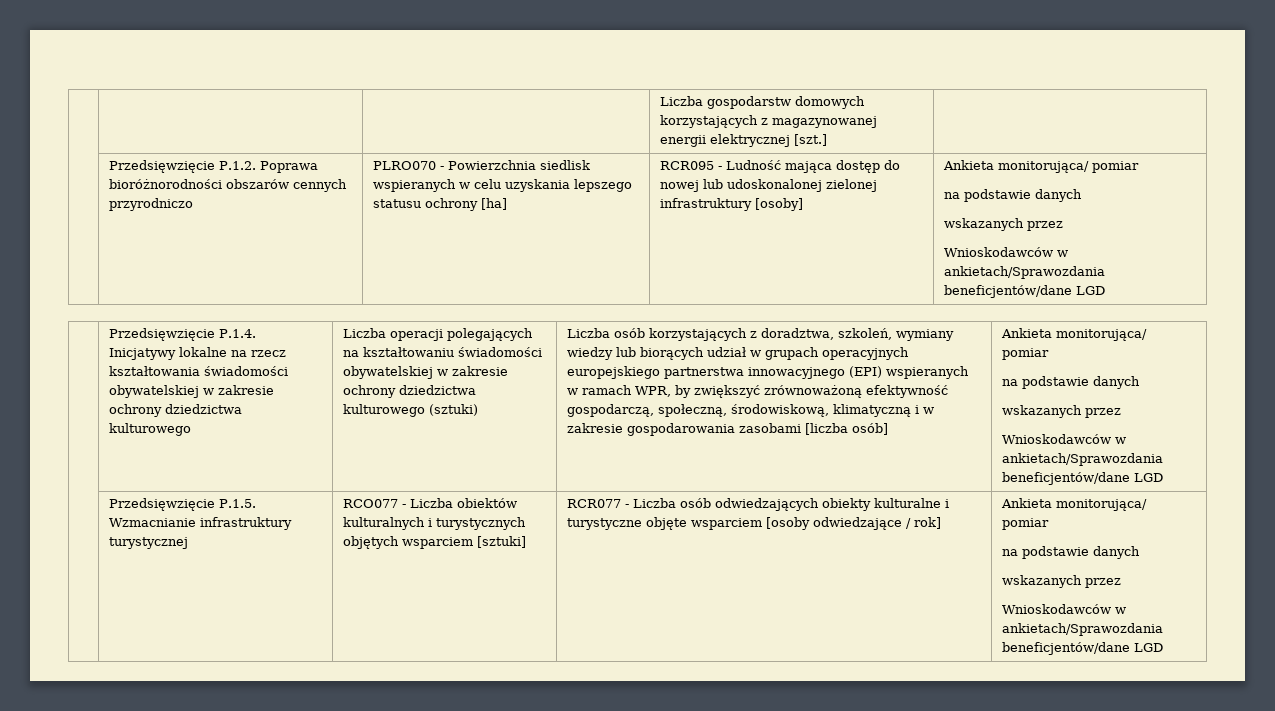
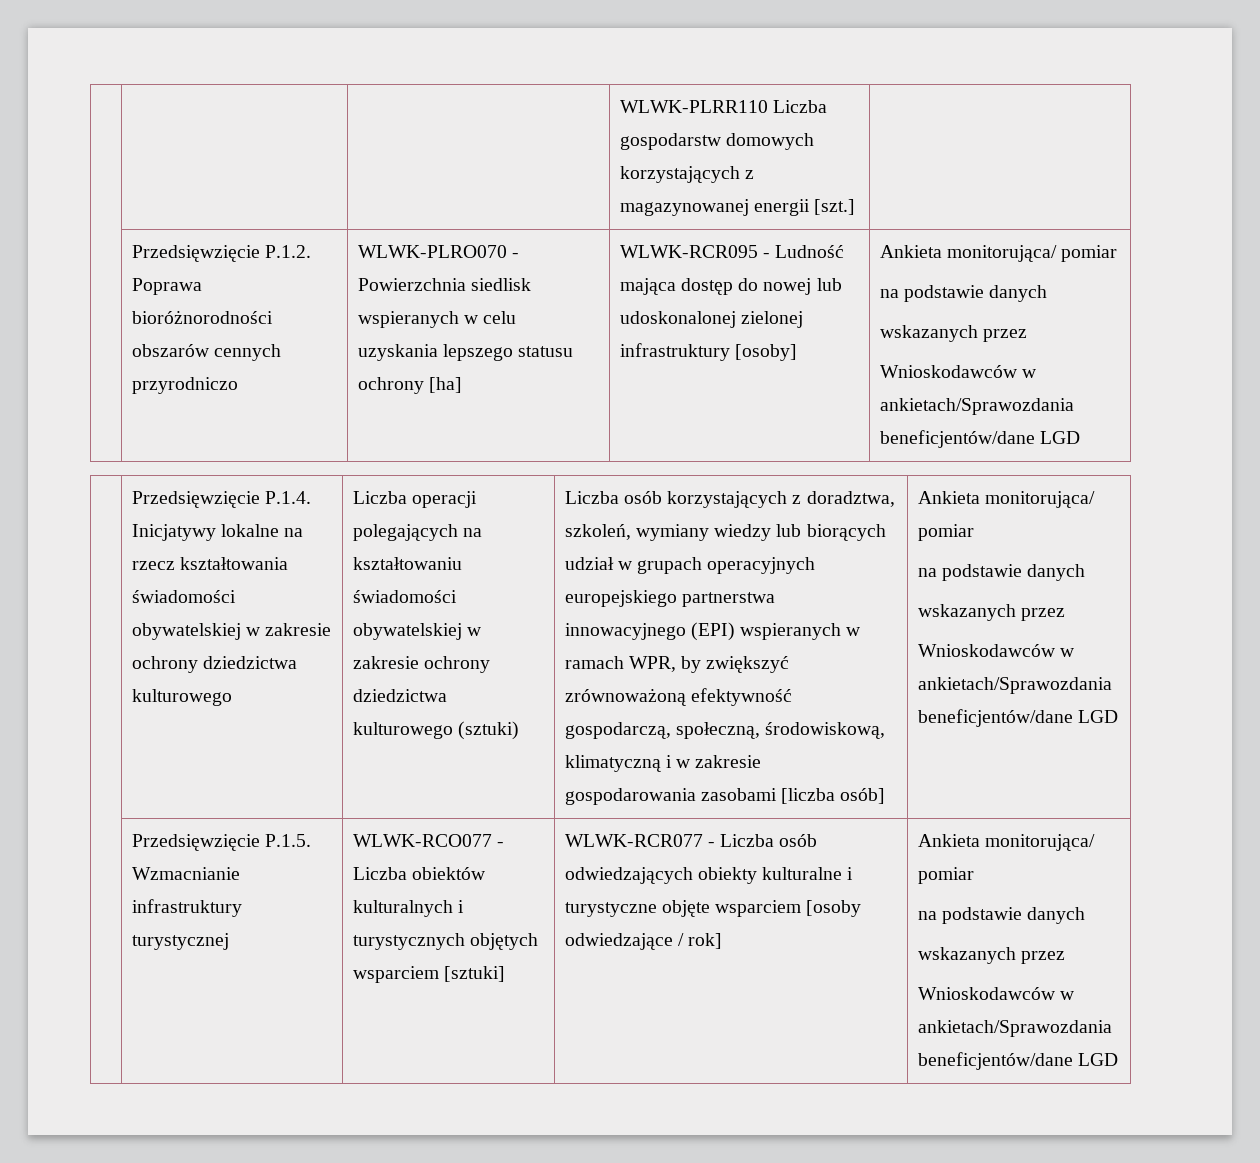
- | | | Liczba gospodarstw domowych korzystających z magazynowanej energii elektrycznej [szt.] |
+ | | | WLWK-PLRR110 Liczba gospodarstw domowych korzystających z magazynowanej energii [szt.] |
- PLRO070 - Powierzchnia siedlisk wspieranych w celu uzyskania lepszego statusu ochrony [ha]
+ WLWK-PLRO070 - Powierzchnia siedlisk wspieranych w celu uzyskania lepszego statusu ochrony [ha]
- RCR095 - Ludność mająca dostęp do nowej lub udoskonalonej zielonej infrastruktury [osoby]
+ WLWK-RCR095 - Ludność mająca dostęp do nowej lub udoskonalonej zielonej infrastruktury [osoby]
- RCO077 - Liczba obiektów kulturalnych i turystycznych objętych wsparciem [sztuki]
+ WLWK-RCO077 - Liczba obiektów kulturalnych i turystycznych objętych wsparciem [sztuki]
- RCR077 - Liczba osób odwiedzających obiekty kulturalne i turystyczne objęte wsparciem [osoby odwiedzające / rok]
+ WLWK-RCR077 - Liczba osób odwiedzających obiekty kulturalne i turystyczne objęte wsparciem [osoby odwiedzające / rok]

